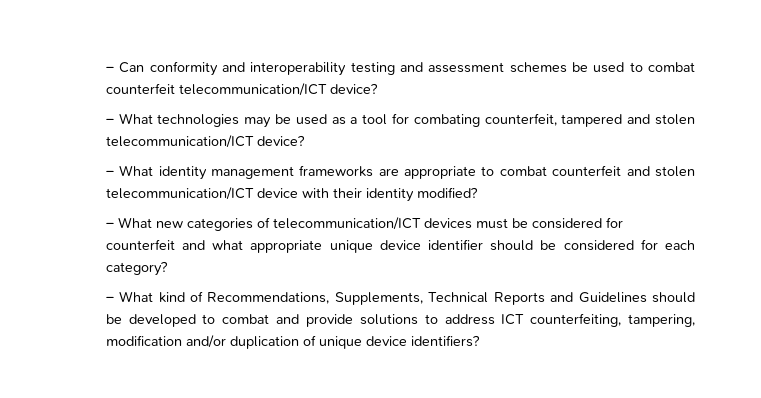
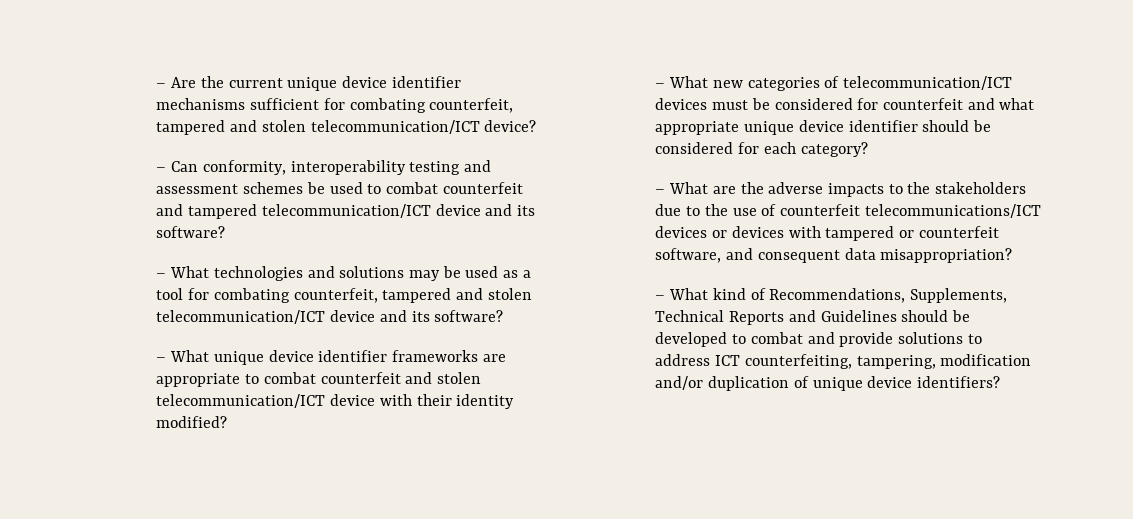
- – Can conformity and interoperability testing and assessment schemes be used to combat counterfeit telecommunication/ICT device?
+ – Are the current unique device identifier mechanisms sufficient for combating counterfeit, tampered and stolen telecommunication/ICT device?
+ – Can conformity, interoperability testing and assessment schemes be used to combat counterfeit and tampered telecommunication/ICT device and its software?
- – What technologies may be used as a tool for combating counterfeit, tampered and stolen telecommunication/ICT device?
- – What identity management frameworks are appropriate to combat counterfeit and stolen telecommunication/ICT device with their identity modified?
+ – What technologies and solutions may be used as a tool for combating counterfeit, tampered and stolen telecommunication/ICT device and its software?
+ – What unique device identifier frameworks are appropriate to combat counterfeit and stolen telecommunication/ICT device with their identity modified?
+ – What are the adverse impacts to the stakeholders due to the use of counterfeit telecommunications/ICT devices or devices with tampered or counterfeit software, and consequent data misappropriation?

